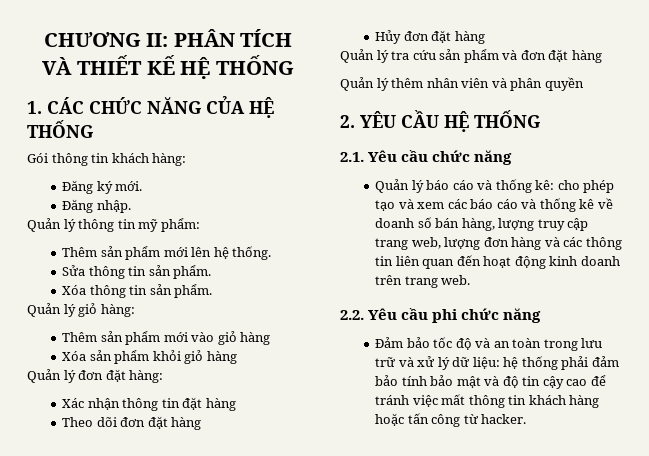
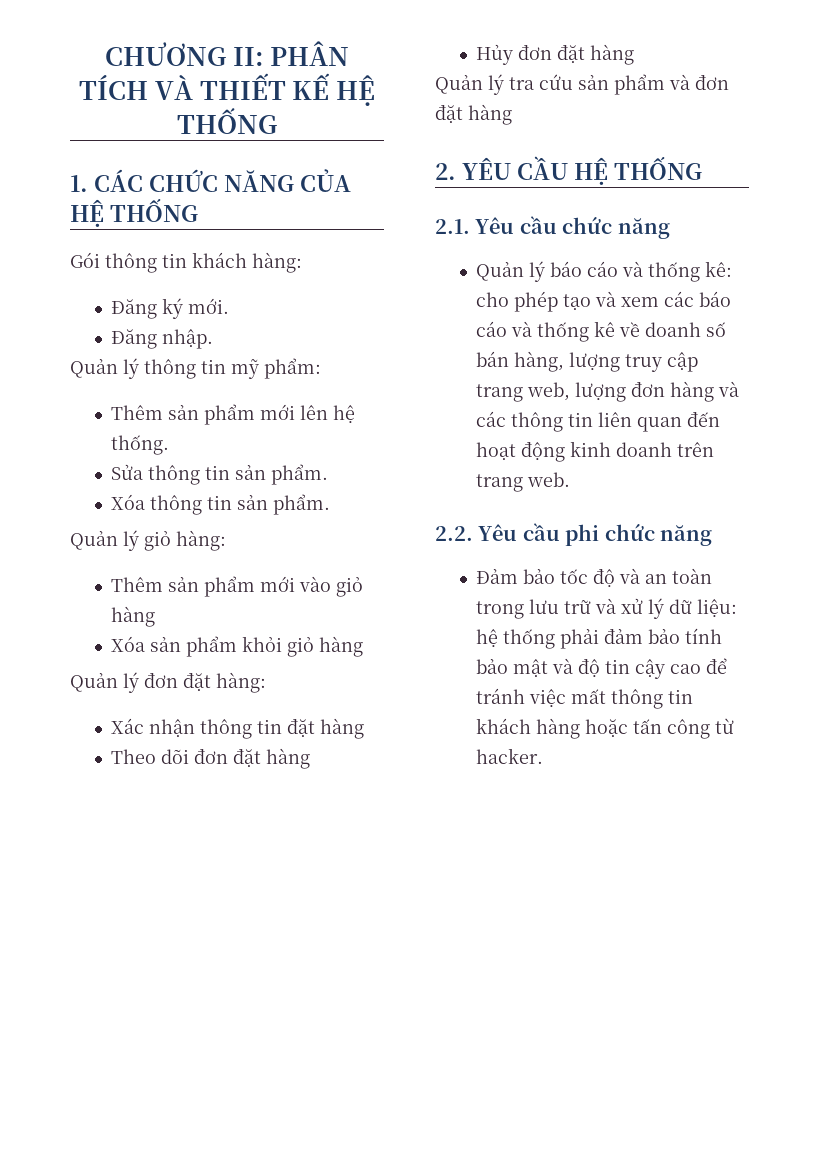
- Quản lý thêm nhân viên và phân quyền

